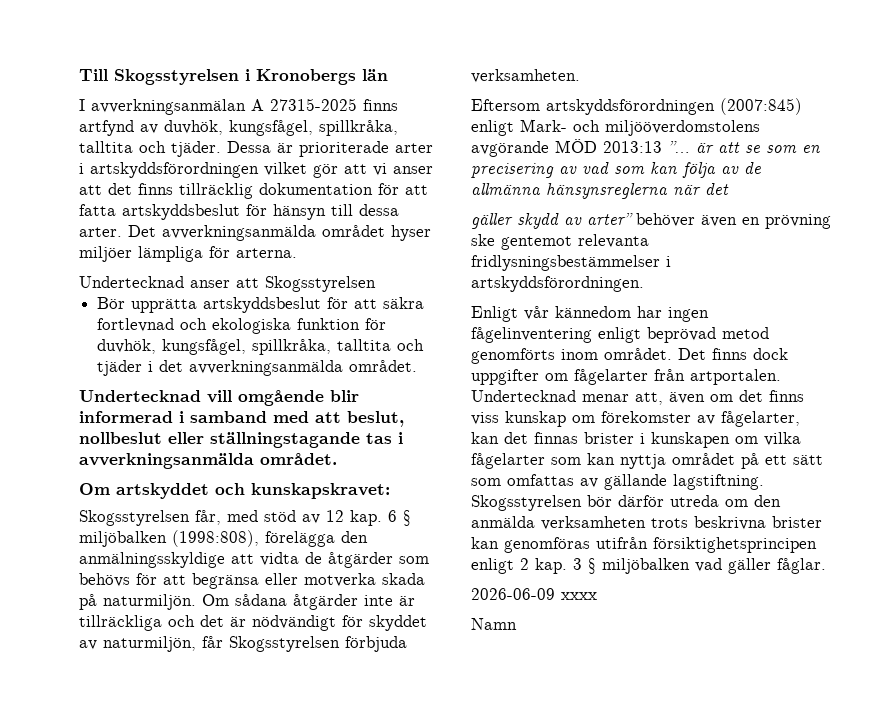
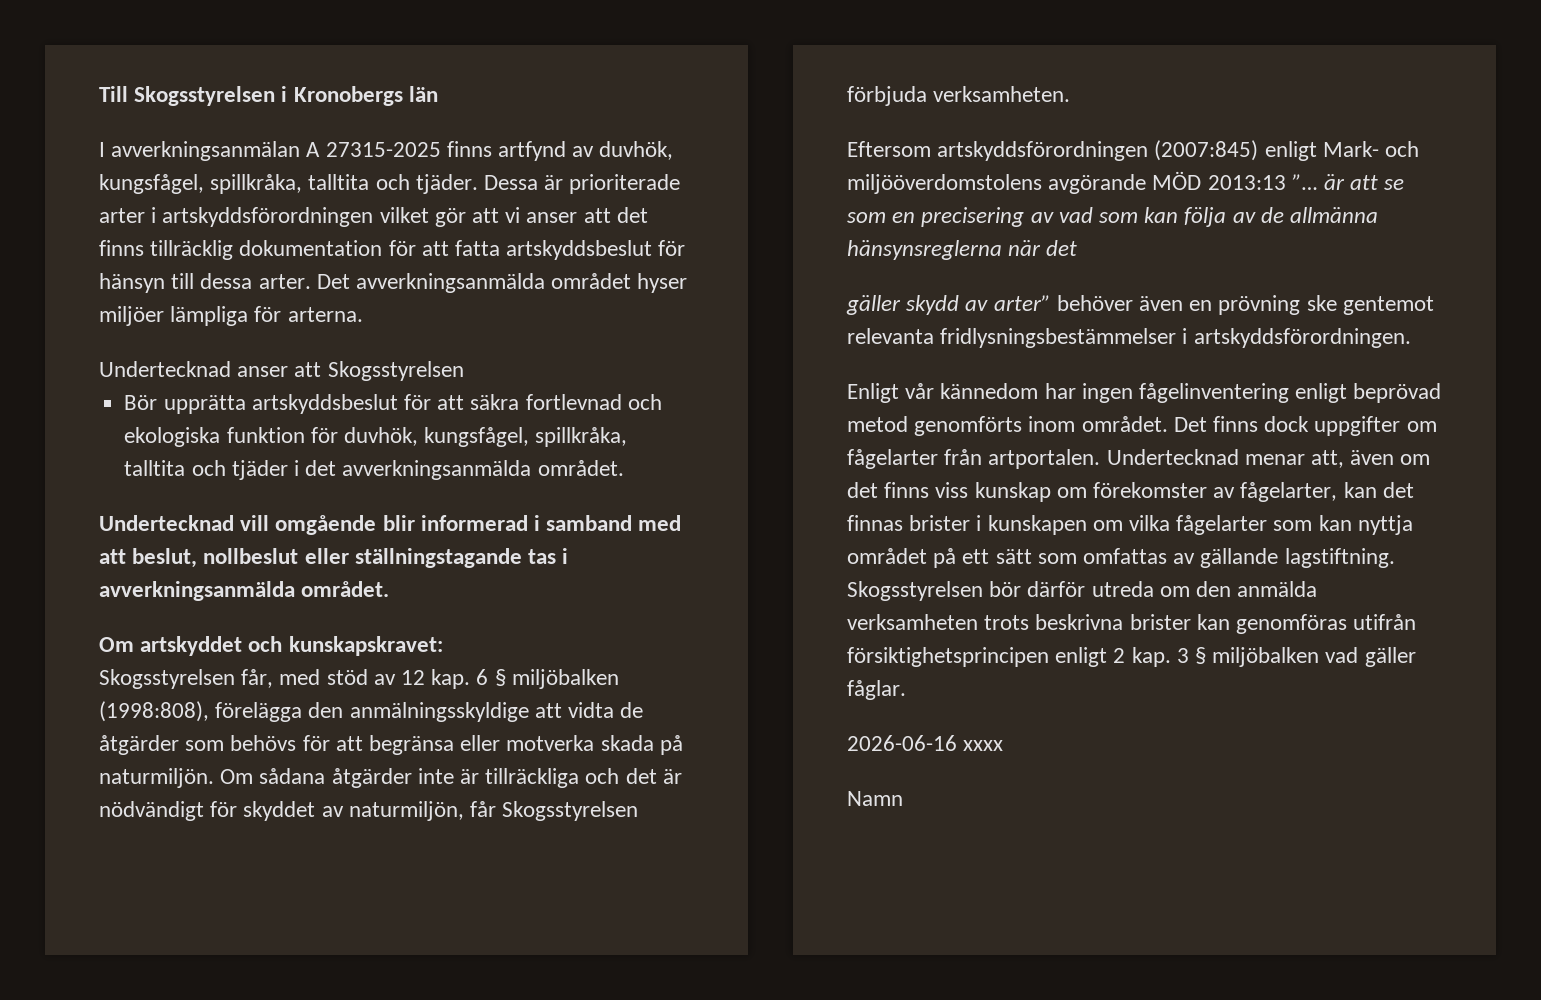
- 2026-06-09 xxxx
+ 2026-06-16 xxxx

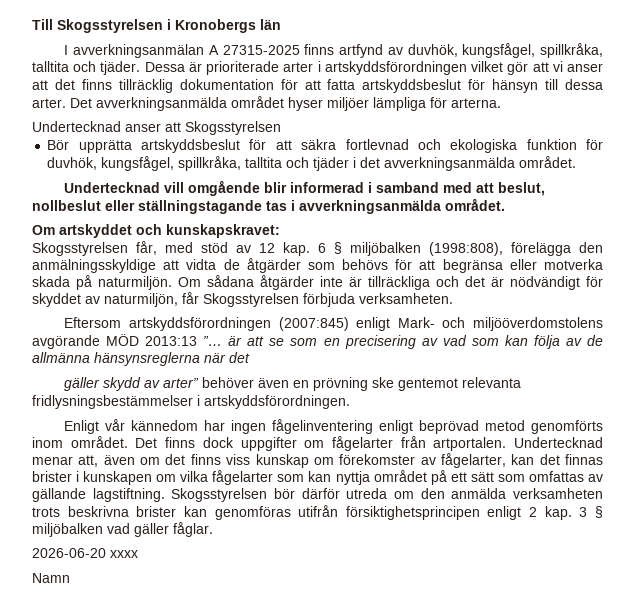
- 2026-06-16 xxxx
+ 2026-06-20 xxxx

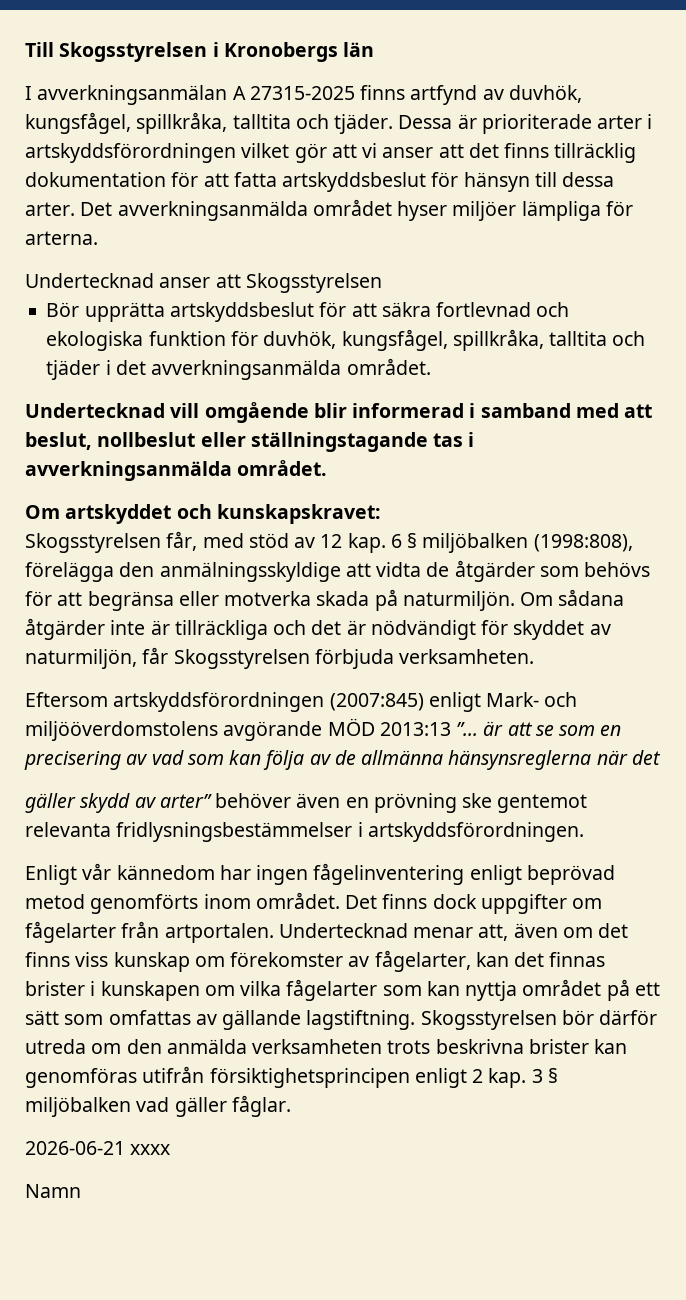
- 2026-06-20 xxxx
+ 2026-06-21 xxxx

